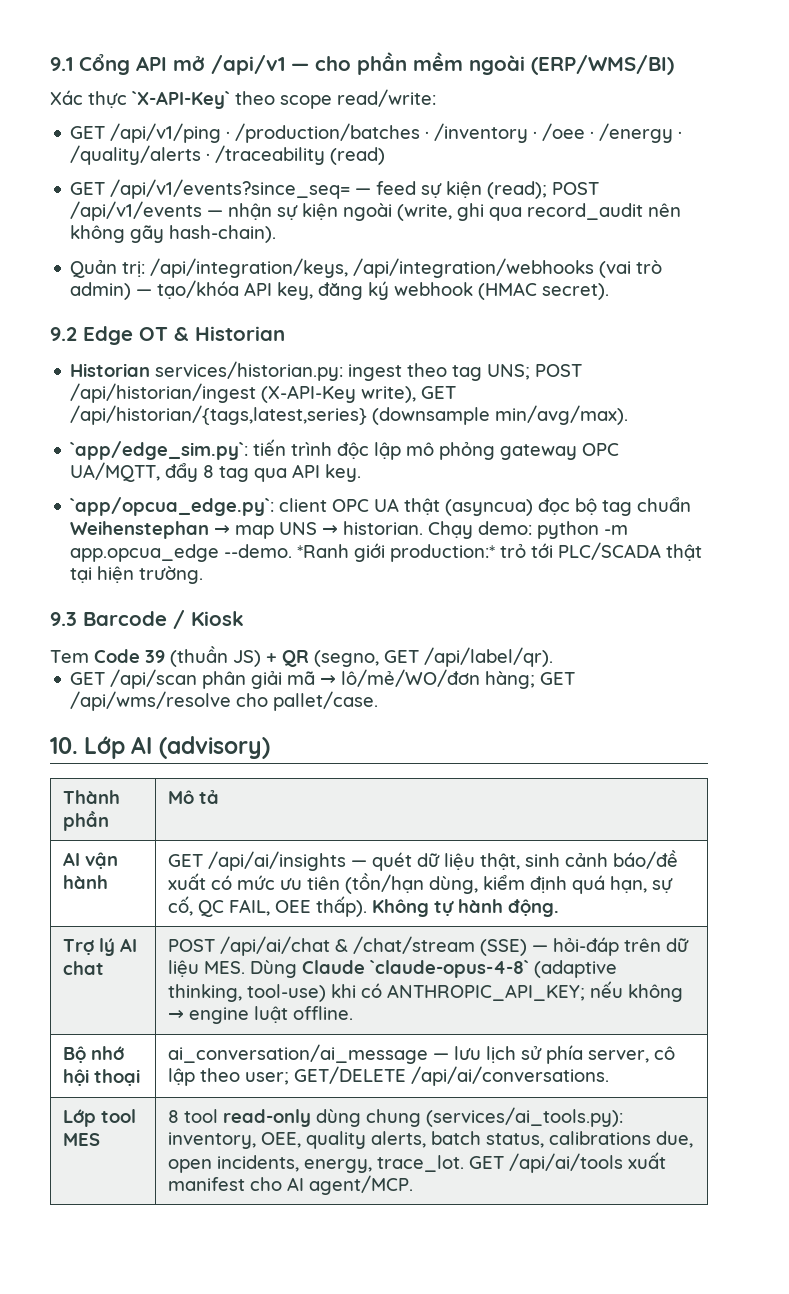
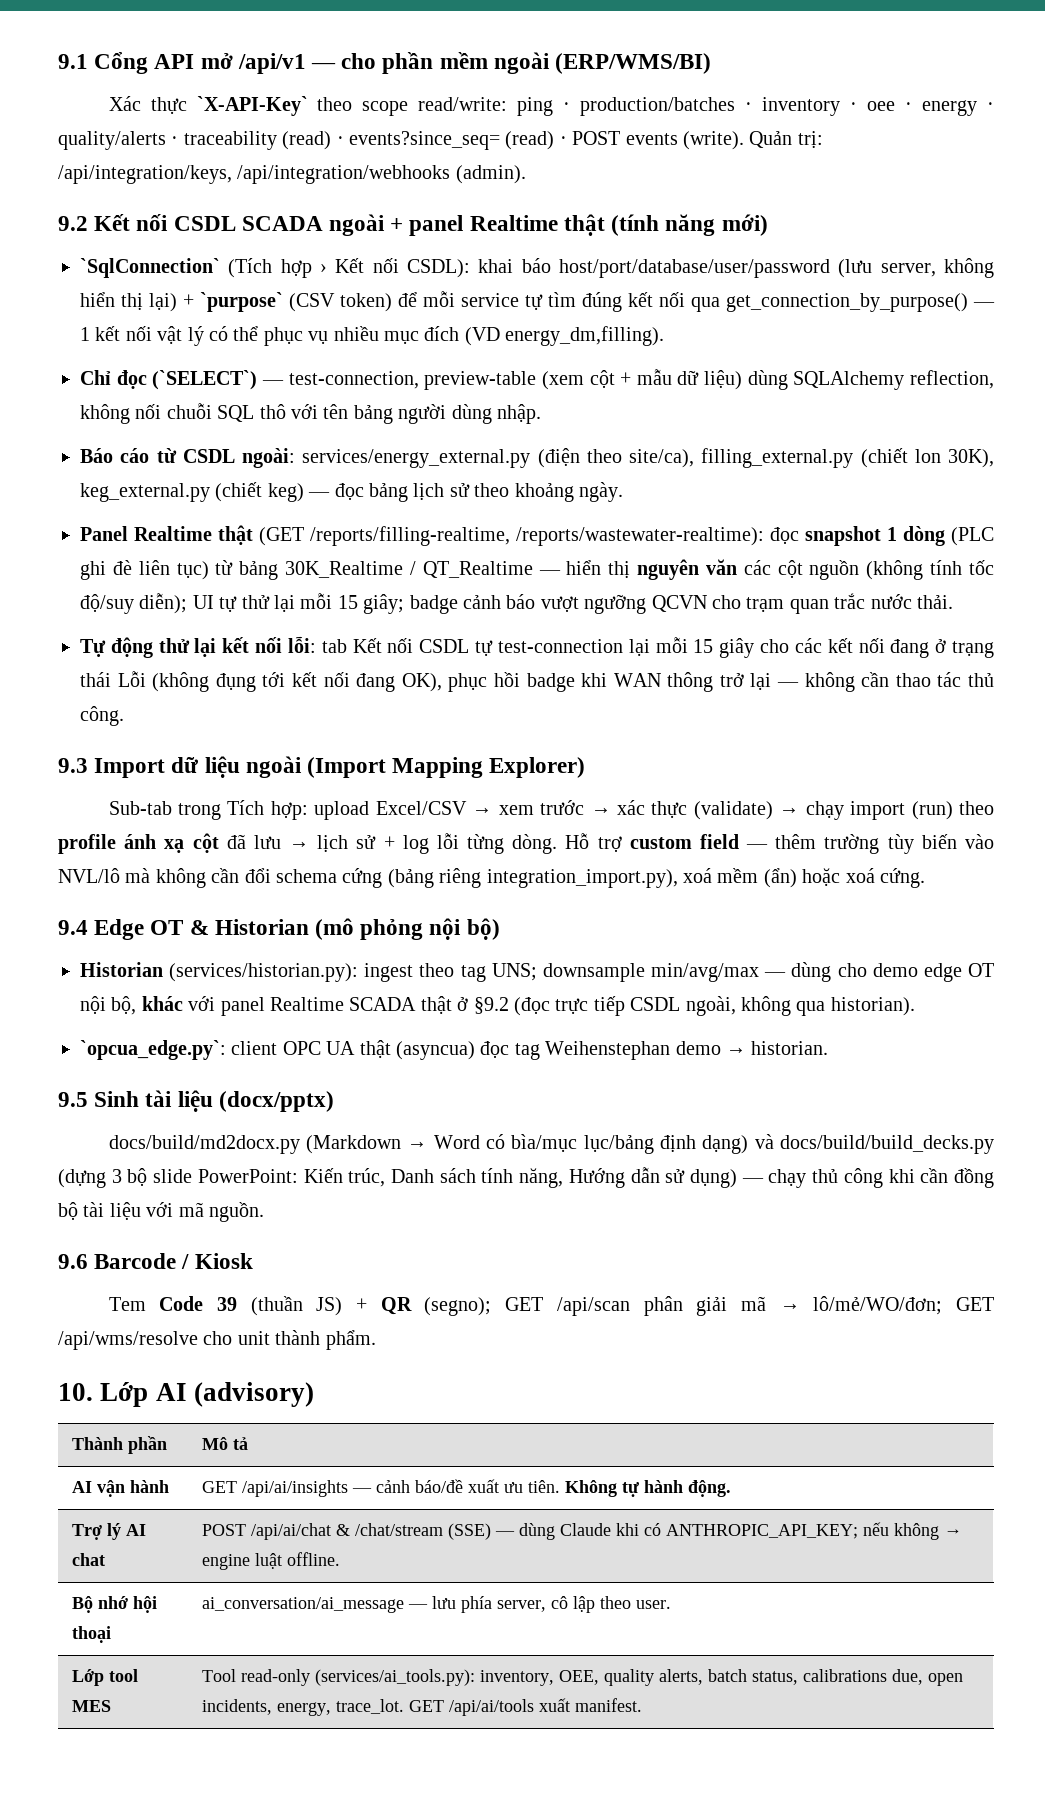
- Xác thực `X-API-Key` theo scope read/write:
- GET /api/v1/ping · /production/batches · /inventory · /oee · /energy · /quality/alerts · /traceability (read)
- GET /api/v1/events?since_seq= — feed sự kiện (read); POST /api/v1/events — nhận sự kiện ngoài (write, ghi qua record_audit nên không gãy hash-chain).
- Quản trị: /api/integration/keys, /api/integration/webhooks (vai trò admin) — tạo/khóa API key, đăng ký webhook (HMAC secret).
- 9.2 Edge OT & Historian
- Historian services/historian.py: ingest theo tag UNS; POST /api/historian/ingest (X-API-Key write), GET /api/historian/{tags,latest,series} (downsample min/avg/max).
- `app/edge_sim.py`: tiến trình độc lập mô phỏng gateway OPC UA/MQTT, đẩy 8 tag qua API key.
- `app/opcua_edge.py`: client OPC UA thật (asyncua) đọc bộ tag chuẩn Weihenstephan → map UNS → historian. Chạy demo: python -m app.opcua_edge --demo. *Ranh giới production:* trỏ tới PLC/SCADA thật tại hiện trường.
- 9.3 Barcode / Kiosk
+ Xác thực `X-API-Key` theo scope read/write: ping · production/batches · inventory · oee · energy · quality/alerts · traceability (read) · events?since_seq= (read) · POST events (write). Quản trị: /api/integration/keys, /api/integration/webhooks (admin).
+ 9.2 Kết nối CSDL SCADA ngoài + panel Realtime thật (tính năng mới)
+ `SqlConnection` (Tích hợp › Kết nối CSDL): khai báo host/port/database/user/password (lưu server, không hiển thị lại) + `purpose` (CSV token) để mỗi service tự tìm đúng kết nối qua get_connection_by_purpose() — 1 kết nối vật lý có thể phục vụ nhiều mục đích (VD energy_dm,filling).
+ Chỉ đọc (`SELECT`) — test-connection, preview-table (xem cột + mẫu dữ liệu) dùng SQLAlchemy reflection, không nối chuỗi SQL thô với tên bảng người dùng nhập.
+ Báo cáo từ CSDL ngoài: services/energy_external.py (điện theo site/ca), filling_external.py (chiết lon 30K), keg_external.py (chiết keg) — đọc bảng lịch sử theo khoảng ngày.
+ Panel Realtime thật (GET /reports/filling-realtime, /reports/wastewater-realtime): đọc snapshot 1 dòng (PLC ghi đè liên tục) từ bảng 30K_Realtime / QT_Realtime — hiển thị nguyên văn các cột nguồn (không tính tốc độ/suy diễn); UI tự thử lại mỗi 15 giây; badge cảnh báo vượt ngưỡng QCVN cho trạm quan trắc nước thải.
+ Tự động thử lại kết nối lỗi: tab Kết nối CSDL tự test-connection lại mỗi 15 giây cho các kết nối đang ở trạng thái Lỗi (không đụng tới kết nối đang OK), phục hồi badge khi WAN thông trở lại — không cần thao tác thủ công.
+ 9.3 Import dữ liệu ngoài (Import Mapping Explorer)
+ Sub-tab trong Tích hợp: upload Excel/CSV → xem trước → xác thực (validate) → chạy import (run) theo profile ánh xạ cột đã lưu → lịch sử + log lỗi từng dòng. Hỗ trợ custom field — thêm trường tùy biến vào NVL/lô mà không cần đổi schema cứng (bảng riêng integration_import.py), xoá mềm (ẩn) hoặc xoá cứng.
+ 9.4 Edge OT & Historian (mô phỏng nội bộ)
+ Historian (services/historian.py): ingest theo tag UNS; downsample min/avg/max — dùng cho demo edge OT nội bộ, khác với panel Realtime SCADA thật ở §9.2 (đọc trực tiếp CSDL ngoài, không qua historian).
+ `opcua_edge.py`: client OPC UA thật (asyncua) đọc tag Weihenstephan demo → historian.
+ 9.5 Sinh tài liệu (docx/pptx)
+ docs/build/md2docx.py (Markdown → Word có bìa/mục lục/bảng định dạng) và docs/build/build_decks.py (dựng 3 bộ slide PowerPoint: Kiến trúc, Danh sách tính năng, Hướng dẫn sử dụng) — chạy thủ công khi cần đồng bộ tài liệu với mã nguồn.
+ 9.6 Barcode / Kiosk
- Tem Code 39 (thuần JS) + QR (segno, GET /api/label/qr).
- GET /api/scan phân giải mã → lô/mẻ/WO/đơn hàng; GET /api/wms/resolve cho pallet/case.
+ Tem Code 39 (thuần JS) + QR (segno); GET /api/scan phân giải mã → lô/mẻ/WO/đơn; GET /api/wms/resolve cho unit thành phẩm.
- AI vận hành | GET /api/ai/insights — quét dữ liệu thật, sinh cảnh báo/đề xuất có mức ưu tiên (tồn/hạn dùng, kiểm định quá hạn, sự cố, QC FAIL, OEE thấp). Không tự hành động.
+ AI vận hành | GET /api/ai/insights — cảnh báo/đề xuất ưu tiên. Không tự hành động.
- Trợ lý AI chat | POST /api/ai/chat & /chat/stream (SSE) — hỏi-đáp trên dữ liệu MES. Dùng Claude `claude-opus-4-8` (adaptive thinking, tool-use) khi có ANTHROPIC_API_KEY; nếu không → engine luật offline.
+ Trợ lý AI chat | POST /api/ai/chat & /chat/stream (SSE) — dùng Claude khi có ANTHROPIC_API_KEY; nếu không → engine luật offline.
- Bộ nhớ hội thoại | ai_conversation/ai_message — lưu lịch sử phía server, cô lập theo user; GET/DELETE /api/ai/conversations.
+ Bộ nhớ hội thoại | ai_conversation/ai_message — lưu phía server, cô lập theo user.
- Lớp tool MES | 8 tool read-only dùng chung (services/ai_tools.py): inventory, OEE, quality alerts, batch status, calibrations due, open incidents, energy, trace_lot. GET /api/ai/tools xuất manifest cho AI agent/MCP.
+ Lớp tool MES | Tool read-only (services/ai_tools.py): inventory, OEE, quality alerts, batch status, calibrations due, open incidents, energy, trace_lot. GET /api/ai/tools xuất manifest.

